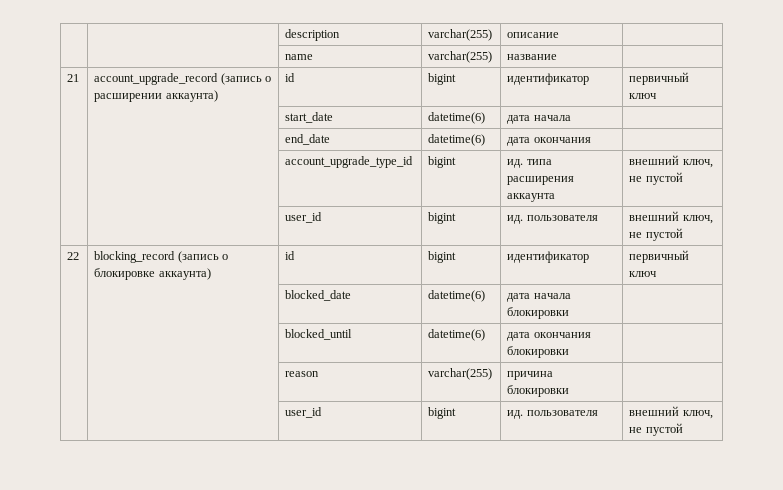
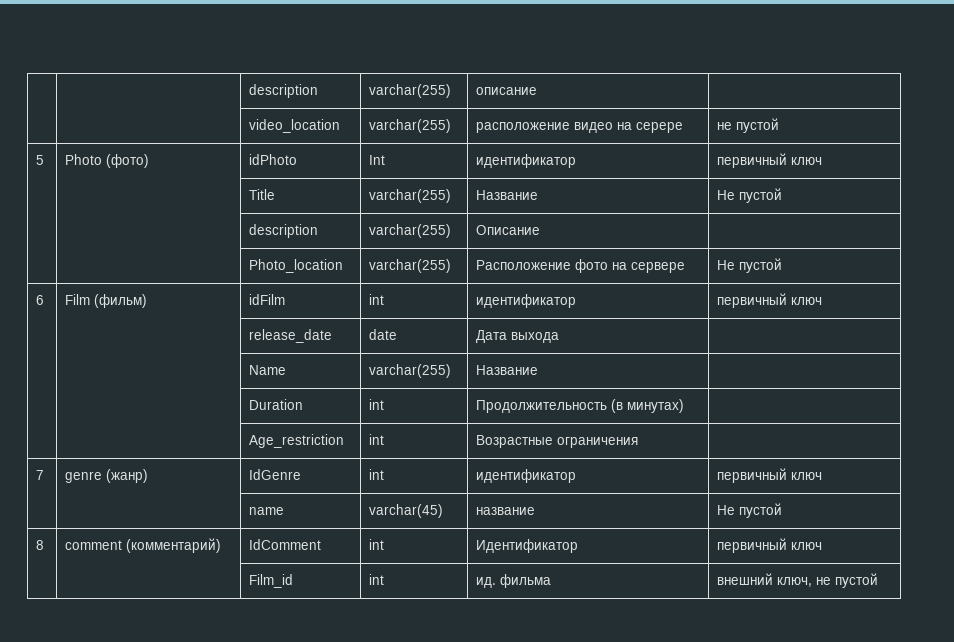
- | | name | varchar(255) | название |
- 21 | account_upgrade_record (запись о расширении аккаунта) | id | bigint | идентификатор | первичный ключ
- | | start_date | datetime(6) | дата начала |
- | | end_date | datetime(6) | дата окончания |
- | | account_upgrade_type_id | bigint | ид. типа расширения аккаунта | внешний ключ, не пустой
- | | user_id | bigint | ид. пользователя | внешний ключ, не пустой
- 22 | blocking_record (запись о блокировке аккаунта) | id | bigint | идентификатор | первичный ключ
- | | blocked_date | datetime(6) | дата начала блокировки |
- | | blocked_until | datetime(6) | дата окончания блокировки |
- | | reason | varchar(255) | причина блокировки |
- | | user_id | bigint | ид. пользователя | внешний ключ, не пустой
+ | | video_location | varchar(255) | расположение видео на серере | не пустой
+ 5 | Photo (фото) | idPhoto | Int | идентификатор | первичный ключ
+ | | Title | varchar(255) | Название | Не пустой
+ | | description | varchar(255) | Описание |
+ | | Photo_location | varchar(255) | Расположение фото на сервере | Не пустой
+ 6 | Film (фильм) | idFilm | int | идентификатор | первичный ключ
+ | | release_date | date | Дата выхода |
+ | | Name | varchar(255) | Название |
+ | | Duration | int | Продолжительность (в минутах) |
+ | | Age_restriction | int | Возрастные ограничения |
+ 7 | genre (жанр) | IdGenre | int | идентификатор | первичный ключ
+ | | name | varchar(45) | название | Не пустой
+ 8 | comment (комментарий) | IdComment | int | Идентификатор | первичный ключ
+ | | Film_id | int | ид. фильма | внешний ключ, не пустой

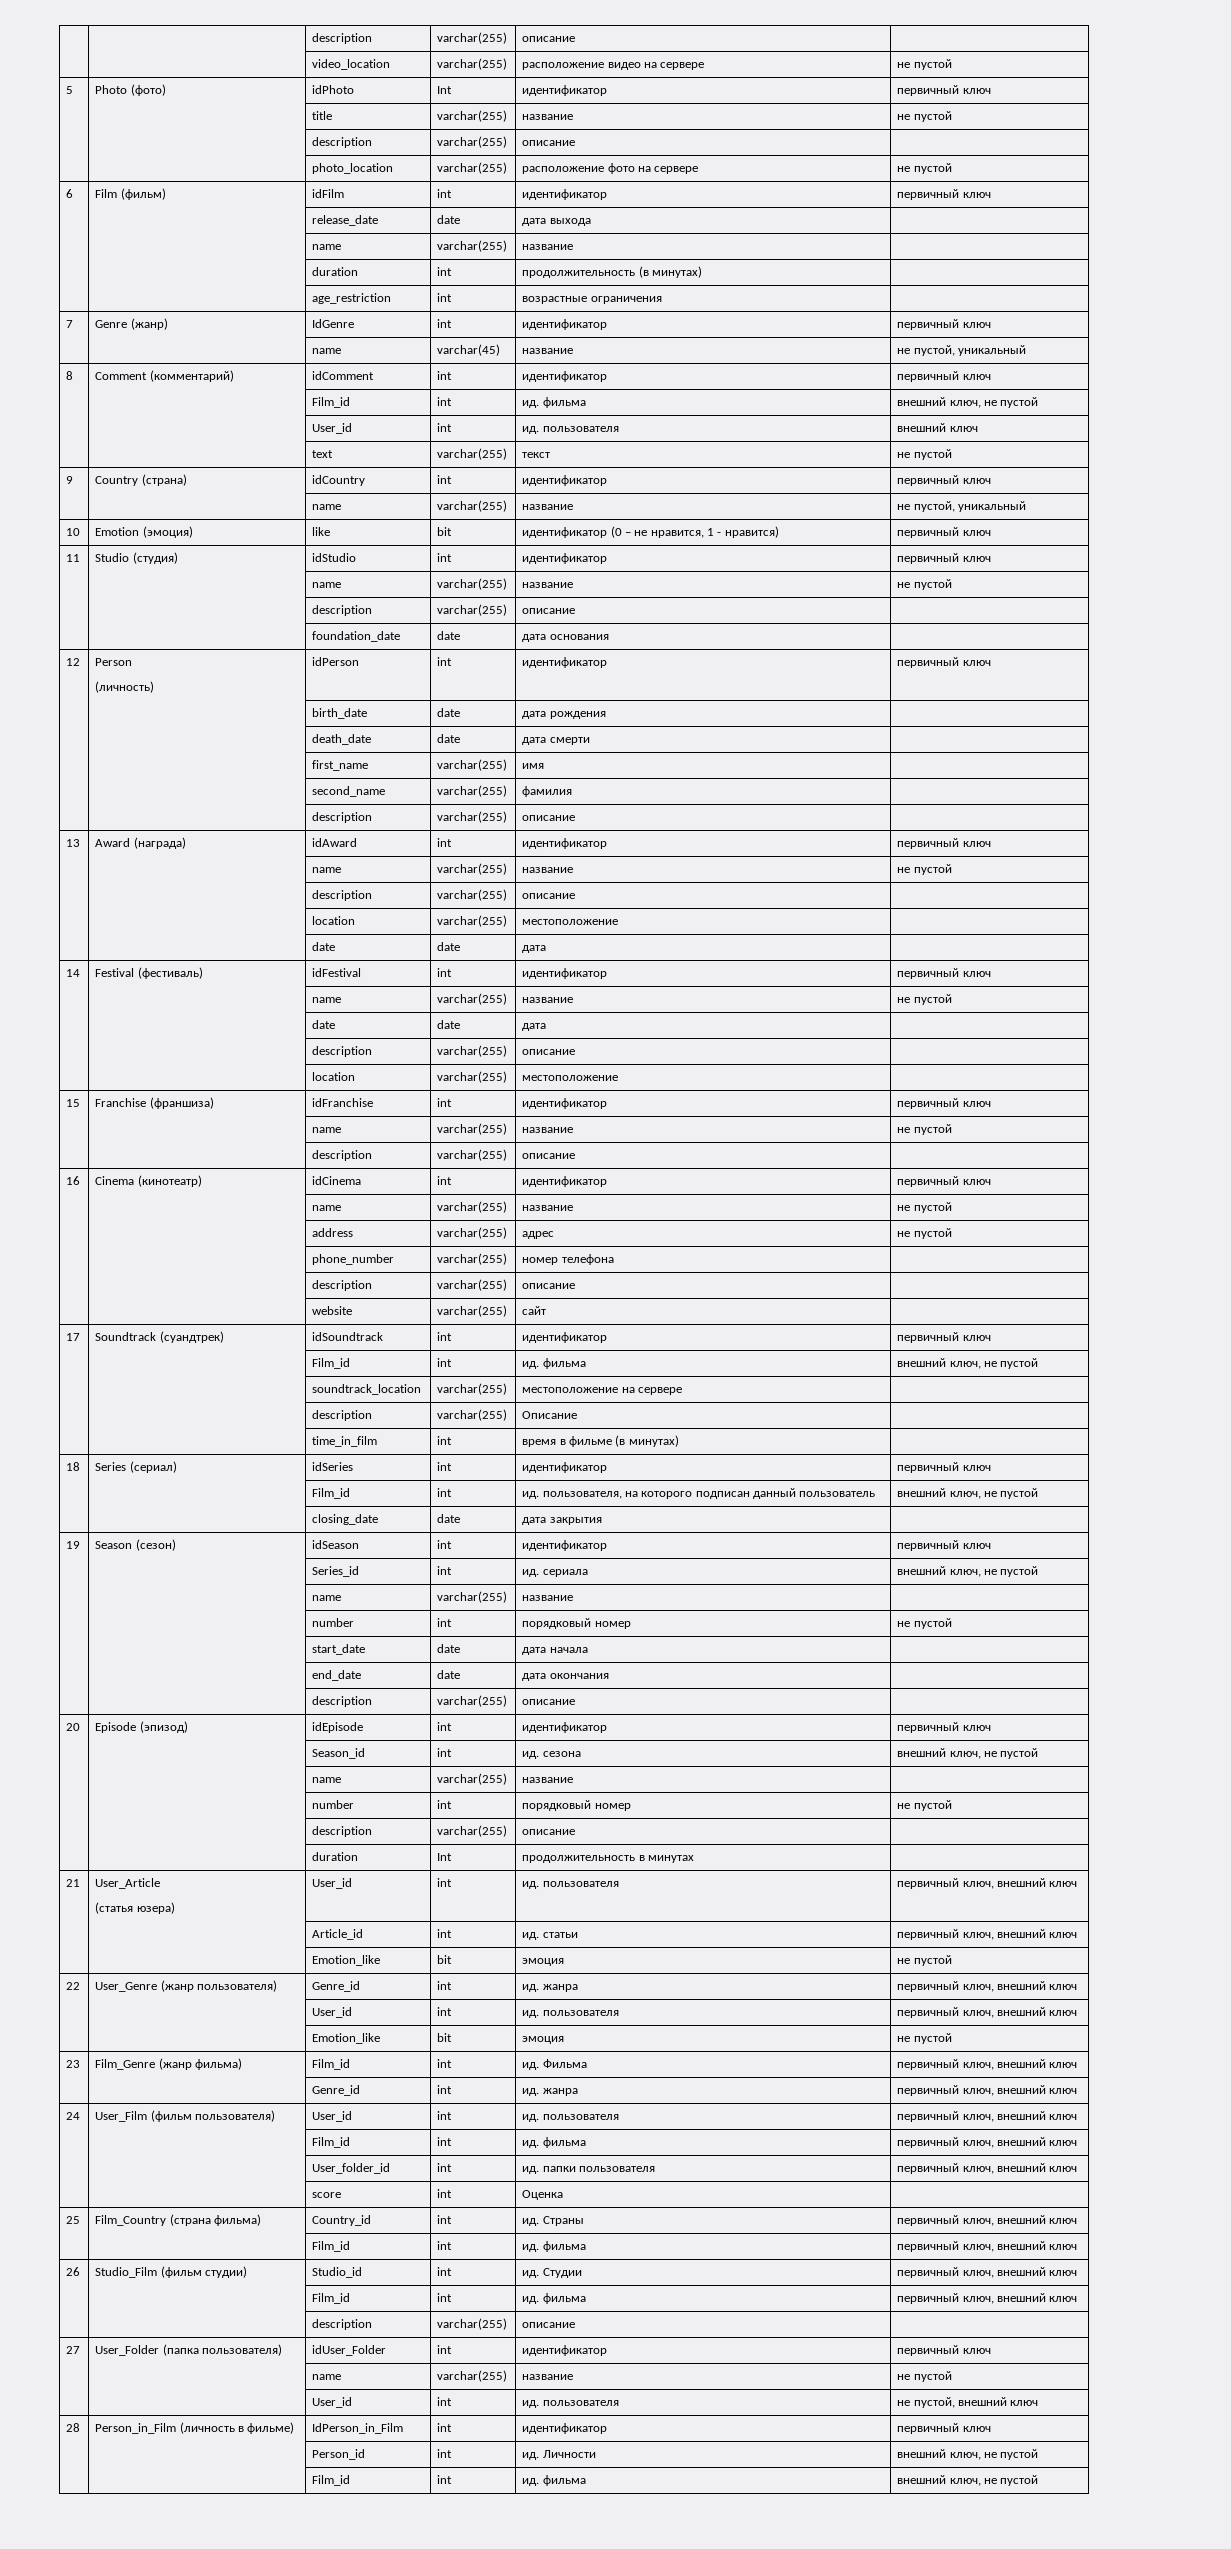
- | | video_location | varchar(255) | расположение видео на серере | не пустой
+ | | video_location | varchar(255) | расположение видео на сервере | не пустой
- | | Title | varchar(255) | Название | Не пустой
- | | description | varchar(255) | Описание |
- | | Photo_location | varchar(255) | Расположение фото на сервере | Не пустой
+ | | title | varchar(255) | название | не пустой
+ | | description | varchar(255) | описание |
+ | | photo_location | varchar(255) | расположение фото на сервере | не пустой
- | | release_date | date | Дата выхода |
- | | Name | varchar(255) | Название |
- | | Duration | int | Продолжительность (в минутах) |
+ | | release_date | date | дата выхода |
+ | | name | varchar(255) | название |
+ | | duration | int | продолжительность (в минутах) |
- | | Age_restriction | int | Возрастные ограничения |
+ | | age_restriction | int | возрастные ограничения |
- 7 | genre (жанр) | IdGenre | int | идентификатор | первичный ключ
+ 7 | Genre (жанр) | IdGenre | int | идентификатор | первичный ключ
- | | name | varchar(45) | название | Не пустой
+ | | name | varchar(45) | название | не пустой, уникальный
- 8 | comment (комментарий) | IdComment | int | Идентификатор | первичный ключ
+ 8 | Comment (комментарий) | idComment | int | идентификатор | первичный ключ
+ | | User_id | int | ид. пользователя | внешний ключ
+ | | text | varchar(255) | текст | не пустой
+ 9 | Country (страна) | idCountry | int | идентификатор | первичный ключ
+ | | name | varchar(255) | название | не пустой, уникальный
+ 10 | Emotion (эмоция) | like | bit | идентификатор (0 – не нравится, 1 - нравится) | первичный ключ
+ 11 | Studio (студия) | idStudio | int | идентификатор | первичный ключ
+ | | name | varchar(255) | название | не пустой
+ | | description | varchar(255) | описание |
+ | | foundation_date | date | дата основания |
+ 12 | Person
+ (личность) | idPerson | int | идентификатор | первичный ключ
+ | | birth_date | date | дата рождения |
+ | | death_date | date | дата смерти |
+ | | first_name | varchar(255) | имя |
+ | | second_name | varchar(255) | фамилия |
+ | | description | varchar(255) | описание |
+ 13 | Award (награда) | idAward | int | идентификатор | первичный ключ
+ | | name | varchar(255) | название | не пустой
+ | | description | varchar(255) | описание |
+ | | location | varchar(255) | местоположение |
+ | | date | date | дата |
+ 14 | Festival (фестиваль) | idFestival | int | идентификатор | первичный ключ
+ | | name | varchar(255) | название | не пустой
+ | | date | date | дата |
+ | | description | varchar(255) | описание |
+ | | location | varchar(255) | местоположение |
+ 15 | Franchise (франшиза) | idFranchise | int | идентификатор | первичный ключ
+ | | name | varchar(255) | название | не пустой
+ | | description | varchar(255) | описание |
+ 16 | Cinema (кинотеатр) | idCinema | int | идентификатор | первичный ключ
+ | | name | varchar(255) | название | не пустой
+ | | address | varchar(255) | адрес | не пустой
+ | | phone_number | varchar(255) | номер телефона |
+ | | description | varchar(255) | описание |
+ | | website | varchar(255) | сайт |
+ 17 | Soundtrack (суандтрек) | idSoundtrack | int | идентификатор | первичный ключ
+ | | Film_id | int | ид. фильма | внешний ключ, не пустой
+ | | soundtrack_location | varchar(255) | местоположение на сервере |
+ | | description | varchar(255) | Описание |
+ | | time_in_film | int | время в фильме (в минутах) |
+ 18 | Series (сериал) | idSeries | int | идентификатор | первичный ключ
+ | | Film_id | int | ид. пользователя, на которого подписан данный пользователь | внешний ключ, не пустой
+ | | closing_date | date | дата закрытия |
+ 19 | Season (сезон) | idSeason | int | идентификатор | первичный ключ
+ | | Series_id | int | ид. сериала | внешний ключ, не пустой
+ | | name | varchar(255) | название |
+ | | number | int | порядковый номер | не пустой
+ | | start_date | date | дата начала |
+ | | end_date | date | дата окончания |
+ | | description | varchar(255) | описание |
+ 20 | Episode (эпизод) | idEpisode | int | идентификатор | первичный ключ
+ | | Season_id | int | ид. сезона | внешний ключ, не пустой
+ | | name | varchar(255) | название |
+ | | number | int | порядковый номер | не пустой
+ | | description | varchar(255) | описание |
+ | | duration | Int | продолжительность в минутах |
+ 21 | User_Article
+ (статья юзера) | User_id | int | ид. пользователя | первичный ключ, внешний ключ
+ | | Article_id | int | ид. статьи | первичный ключ, внешний ключ
+ | | Emotion_like | bit | эмоция | не пустой
+ 22 | User_Genre (жанр пользователя) | Genre_id | int | ид. жанра | первичный ключ, внешний ключ
+ | | User_id | int | ид. пользователя | первичный ключ, внешний ключ
+ | | Emotion_like | bit | эмоция | не пустой
+ 23 | Film_Genre (жанр фильма) | Film_id | int | ид. Фильма | первичный ключ, внешний ключ
+ | | Genre_id | int | ид. жанра | первичный ключ, внешний ключ
+ 24 | User_Film (фильм пользователя) | User_id | int | ид. пользователя | первичный ключ, внешний ключ
+ | | Film_id | int | ид. фильма | первичный ключ, внешний ключ
+ | | User_folder_id | int | ид. папки пользователя | первичный ключ, внешний ключ
+ | | score | int | Оценка |
+ 25 | Film_Country (страна фильма) | Country_id | int | ид. Страны | первичный ключ, внешний ключ
+ | | Film_id | int | ид. фильма | первичный ключ, внешний ключ
+ 26 | Studio_Film (фильм студии) | Studio_id | int | ид. Студии | первичный ключ, внешний ключ
+ | | Film_id | int | ид. фильма | первичный ключ, внешний ключ
+ | | description | varchar(255) | описание |
+ 27 | User_Folder (папка пользователя) | idUser_Folder | int | идентификатор | первичный ключ
+ | | name | varchar(255) | название | не пустой
+ | | User_id | int | ид. пользователя | не пустой, внешний ключ
+ 28 | Person_in_Film (личность в фильме) | IdPerson_in_Film | int | идентификатор | первичный ключ
+ | | Person_id | int | ид. Личности | внешний ключ, не пустой
+ | | Film_id | int | ид. фильма | внешний ключ, не пустой

